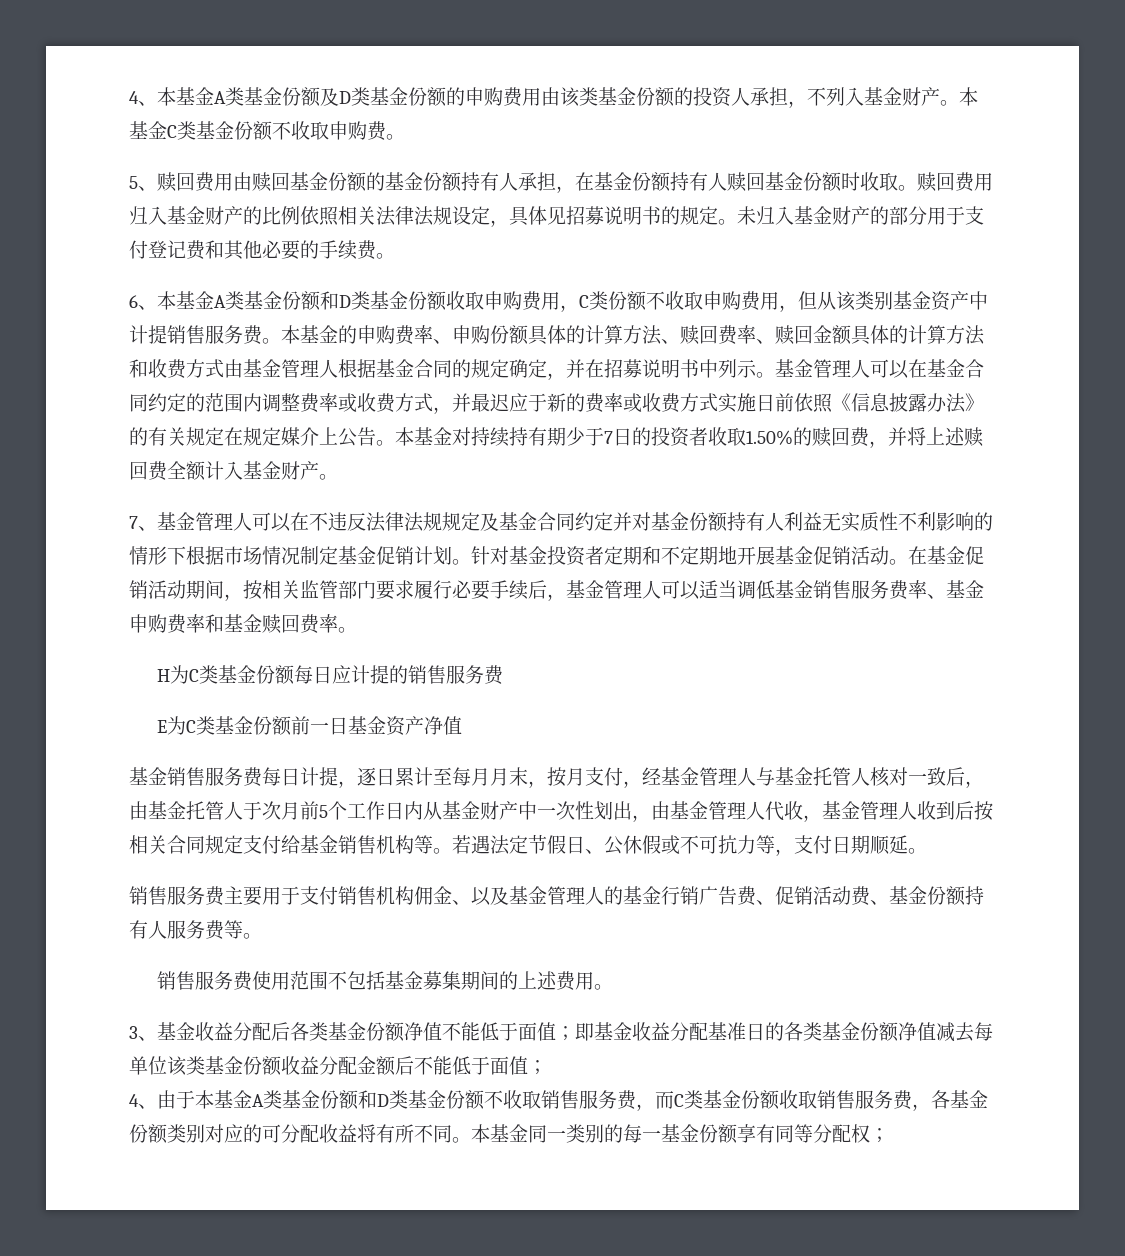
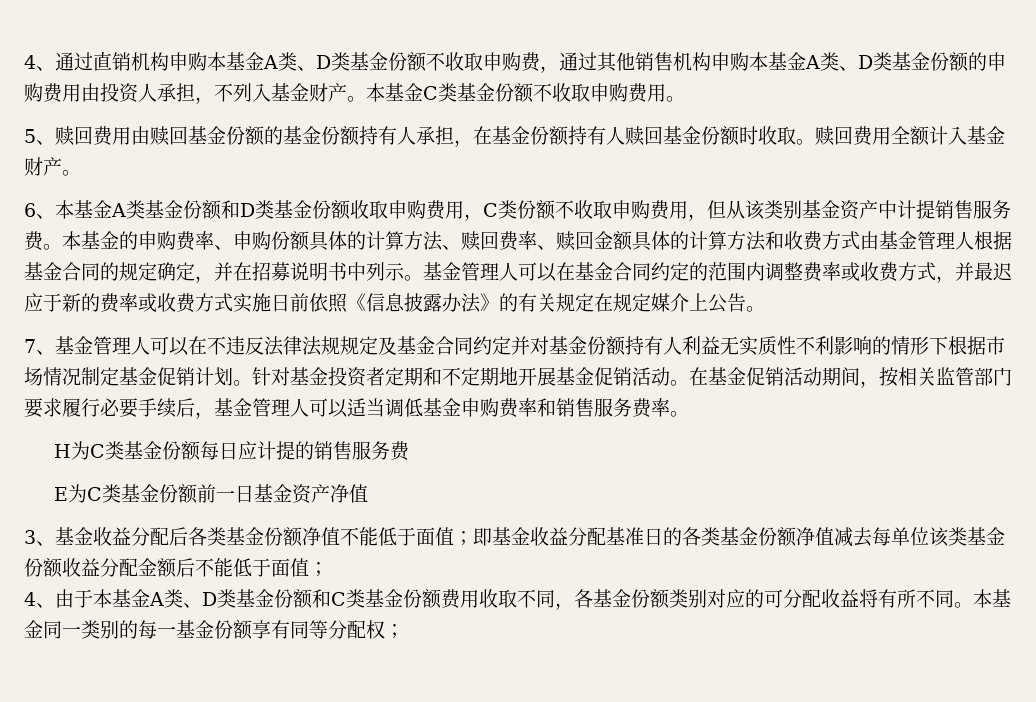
- 4、本基金A类基金份额及D类基金份额的申购费用由该类基金份额的投资人承担，不列入基金财产。
+ 4、通过直销机构申购本基金A类、D类基金份额不收取申购费，通过其他销售机构申购本基金A类、D类基金份额的申购费用由投资人承担，不列入基金财产。
- 本基金C类基金份额不收取申购费。
+ 本基金C类基金份额不收取申购费用。
- 赎回费用归入基金财产的比例依照相关法律法规设定，具体见招募说明书的规定。未归入基金财产的部分用于支付登记费和其他必要的手续费。
+ 赎回费用全额计入基金财产。
- 本基金对持续持有期少于7日的投资者收取1.50%的赎回费，并将上述赎回费全额计入基金财产。
- 在基金促销活动期间，按相关监管部门要求履行必要手续后，基金管理人可以适当调低基金销售服务费率、基金申购费率和基金赎回费率。
+ 在基金促销活动期间，按相关监管部门要求履行必要手续后，基金管理人可以适当调低基金申购费率和销售服务费率。
- 基金销售服务费每日计提，逐日累计至每月月末，按月支付，经基金管理人与基金托管人核对一致后，由基金托管人于次月前5个工作日内从基金财产中一次性划出，由基金管理人代收，基金管理人收到后按相关合同规定支付给基金销售机构等。若遇法定节假日、公休假或不可抗力等，支付日期顺延。
- 销售服务费主要用于支付销售机构佣金、以及基金管理人的基金行销广告费、促销活动费、基金份额持有人服务费等。
- 销售服务费使用范围不包括基金募集期间的上述费用。
- 4、由于本基金A类基金份额和D类基金份额不收取销售服务费，而C类基金份额收取销售服务费，各基金份额类别对应的可分配收益将有所不同。
+ 4、由于本基金A类、D类基金份额和C类基金份额费用收取不同，各基金份额类别对应的可分配收益将有所不同。

